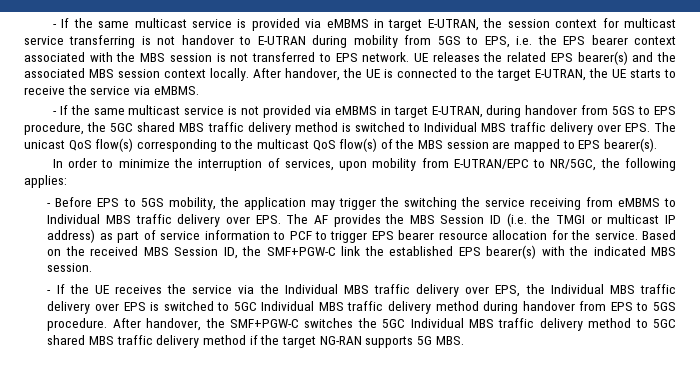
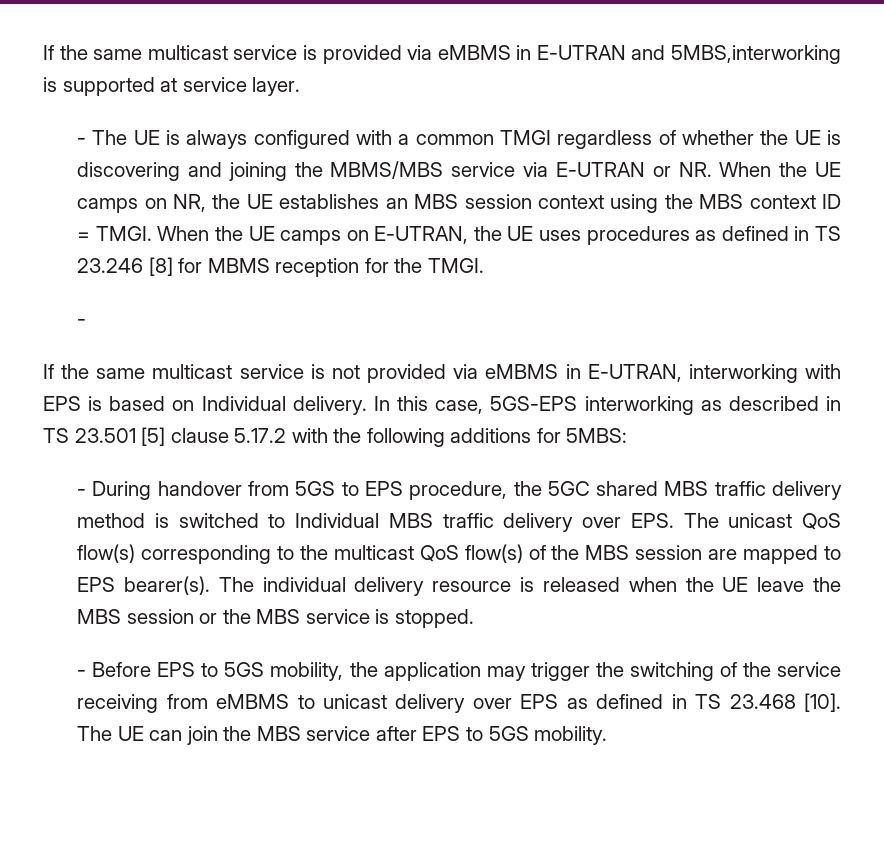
- - If the same multicast service is provided via eMBMS in target E-UTRAN, the session context for multicast service transferring is not handover to E-UTRAN during mobility from 5GS to EPS, i.e. the EPS bearer context associated with the MBS session is not transferred to EPS network. UE releases the related EPS bearer(s) and the associated MBS session context locally. After handover, the UE is connected to the target E-UTRAN, the UE starts to receive the service via eMBMS.
- - If the same multicast service is not provided via eMBMS in target E-UTRAN, during handover from 5GS to EPS procedure, the 5GC shared MBS traffic delivery method is switched to Individual MBS traffic delivery over EPS. The unicast QoS flow(s) corresponding to the multicast QoS flow(s) of the MBS session are mapped to EPS bearer(s).
- In order to minimize the interruption of services, upon mobility from E-UTRAN/EPC to NR/5GC, the following applies:
+ If the same multicast service is provided via eMBMS in E-UTRAN and 5MBS,interworking is supported at service layer.
+ - The UE is always configured with a common TMGI regardless of whether the UE is discovering and joining the MBMS/MBS service via E-UTRAN or NR. When the UE camps on NR, the UE establishes an MBS session context using the MBS context ID = TMGI. When the UE camps on E-UTRAN, the UE uses procedures as defined in TS 23.246 [8] for MBMS reception for the TMGI.
+ -
+ If the same multicast service is not provided via eMBMS in E-UTRAN, interworking with EPS is based on Individual delivery. In this case, 5GS-EPS interworking as described in TS 23.501 [5] clause 5.17.2 with the following additions for 5MBS:
+ - During handover from 5GS to EPS procedure, the 5GC shared MBS traffic delivery method is switched to Individual MBS traffic delivery over EPS. The unicast QoS flow(s) corresponding to the multicast QoS flow(s) of the MBS session are mapped to EPS bearer(s). The individual delivery resource is released when the UE leave the MBS session or the MBS service is stopped.
- - Before EPS to 5GS mobility, the application may trigger the switching the service receiving from eMBMS to Individual MBS traffic delivery over EPS. The AF provides the MBS Session ID (i.e. the TMGI or multicast IP address) as part of service information to PCF to trigger EPS bearer resource allocation for the service. Based on the received MBS Session ID, the SMF+PGW-C link the established EPS bearer(s) with the indicated MBS session.
- - If the UE receives the service via the Individual MBS traffic delivery over EPS, the Individual MBS traffic delivery over EPS is switched to 5GC Individual MBS traffic delivery method during handover from EPS to 5GS procedure. After handover, the SMF+PGW-C switches the 5GC Individual MBS traffic delivery method to 5GC shared MBS traffic delivery method if the target NG-RAN supports 5G MBS.
+ - Before EPS to 5GS mobility, the application may trigger the switching of the service receiving from eMBMS to unicast delivery over EPS as defined in TS 23.468 [10]. The UE can join the MBS service after EPS to 5GS mobility.

